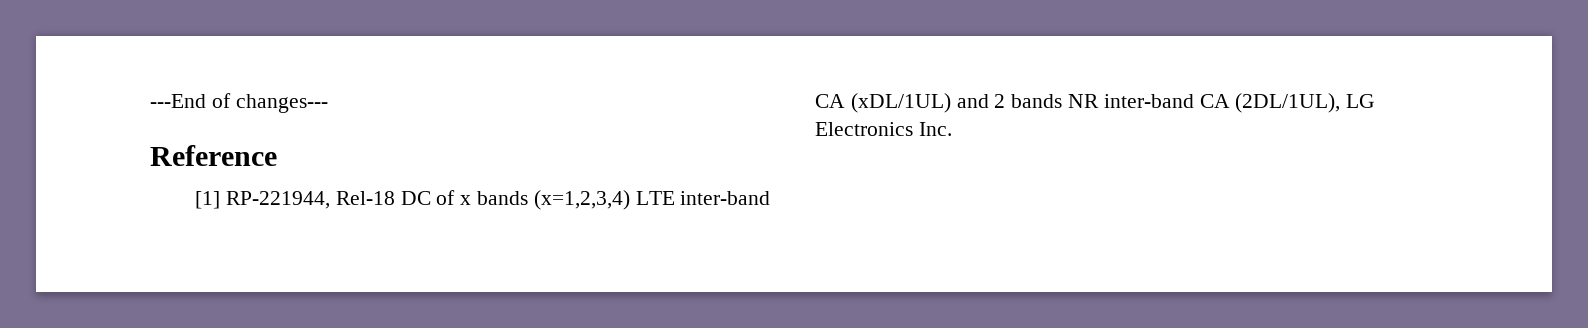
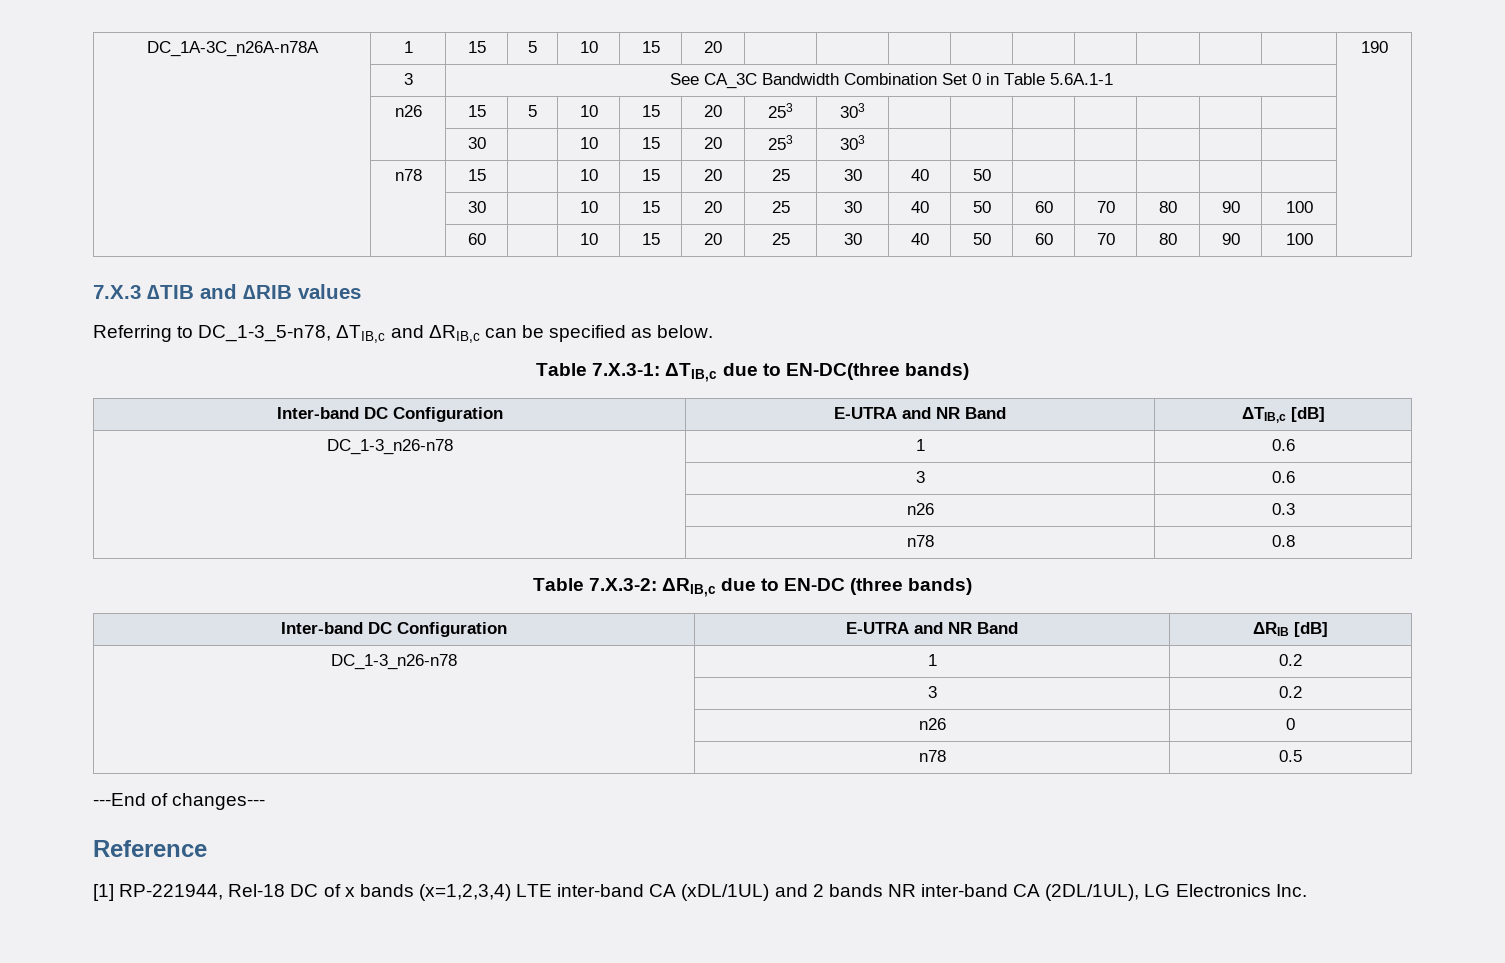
+ DC_1A-3C_n26A-n78A | 1 | 15 | 5 | 10 | 15 | 20 | | | | | | | | | | 190
+ | 3 | See CA_3C Bandwidth Combination Set 0 in Table 5.6A.1-1 |
+ | n26 | 15 | 5 | 10 | 15 | 20 | 253 | 303 | | | | | | | |
+ | | 30 | | 10 | 15 | 20 | 253 | 303 | | | | | | | |
+ | n78 | 15 | | 10 | 15 | 20 | 25 | 30 | 40 | 50 | | | | | |
+ | | 30 | | 10 | 15 | 20 | 25 | 30 | 40 | 50 | 60 | 70 | 80 | 90 | 100 |
+ | | 60 | | 10 | 15 | 20 | 25 | 30 | 40 | 50 | 60 | 70 | 80 | 90 | 100 |
+ 7.X.3 ∆TIB and ∆RIB values
+ Referring to DC_1-3_5-n78, ΔTIB,c and ΔRIB,c can be specified as below.
+ Table 7.X.3-1: ΔTIB,c due to EN-DC(three bands)
+ Inter-band DC Configuration | E-UTRA and NR Band | ΔTIB,c [dB]
+ DC_1-3_n26-n78 | 1 | 0.6
+ | 3 | 0.6
+ | n26 | 0.3
+ | n78 | 0.8
+ Table 7.X.3-2: ΔRIB,c due to EN-DC (three bands)
+ Inter-band DC Configuration | E-UTRA and NR Band | ΔRIB [dB]
+ DC_1-3_n26-n78 | 1 | 0.2
+ | 3 | 0.2
+ | n26 | 0
+ | n78 | 0.5

